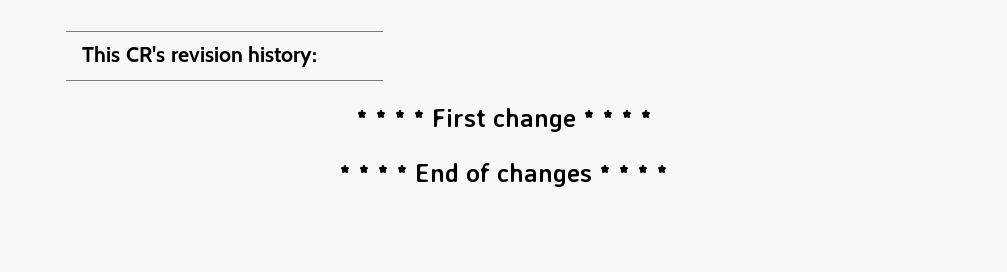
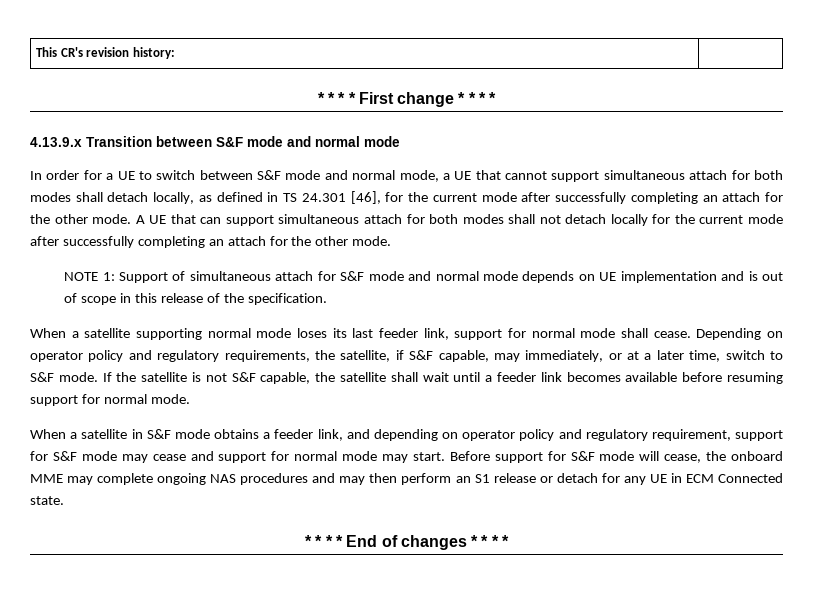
+ 4.13.9.x Transition between S&F mode and normal mode
+ In order for a UE to switch between S&F mode and normal mode, a UE that cannot support simultaneous attach for both modes shall detach locally, as defined in TS 24.301 [46], for the current mode after successfully completing an attach for the other mode. A UE that can support simultaneous attach for both modes shall not detach locally for the current mode after successfully completing an attach for the other mode.
+ NOTE 1: Support of simultaneous attach for S&F mode and normal mode depends on UE implementation and is out of scope in this release of the specification.
+ When a satellite supporting normal mode loses its last feeder link, support for normal mode shall cease. Depending on operator policy and regulatory requirements, the satellite, if S&F capable, may immediately, or at a later time, switch to S&F mode. If the satellite is not S&F capable, the satellite shall wait until a feeder link becomes available before resuming support for normal mode.
+ When a satellite in S&F mode obtains a feeder link, and depending on operator policy and regulatory requirement, support for S&F mode may cease and support for normal mode may start. Before support for S&F mode will cease, the onboard MME may complete ongoing NAS procedures and may then perform an S1 release or detach for any UE in ECM Connected state.

